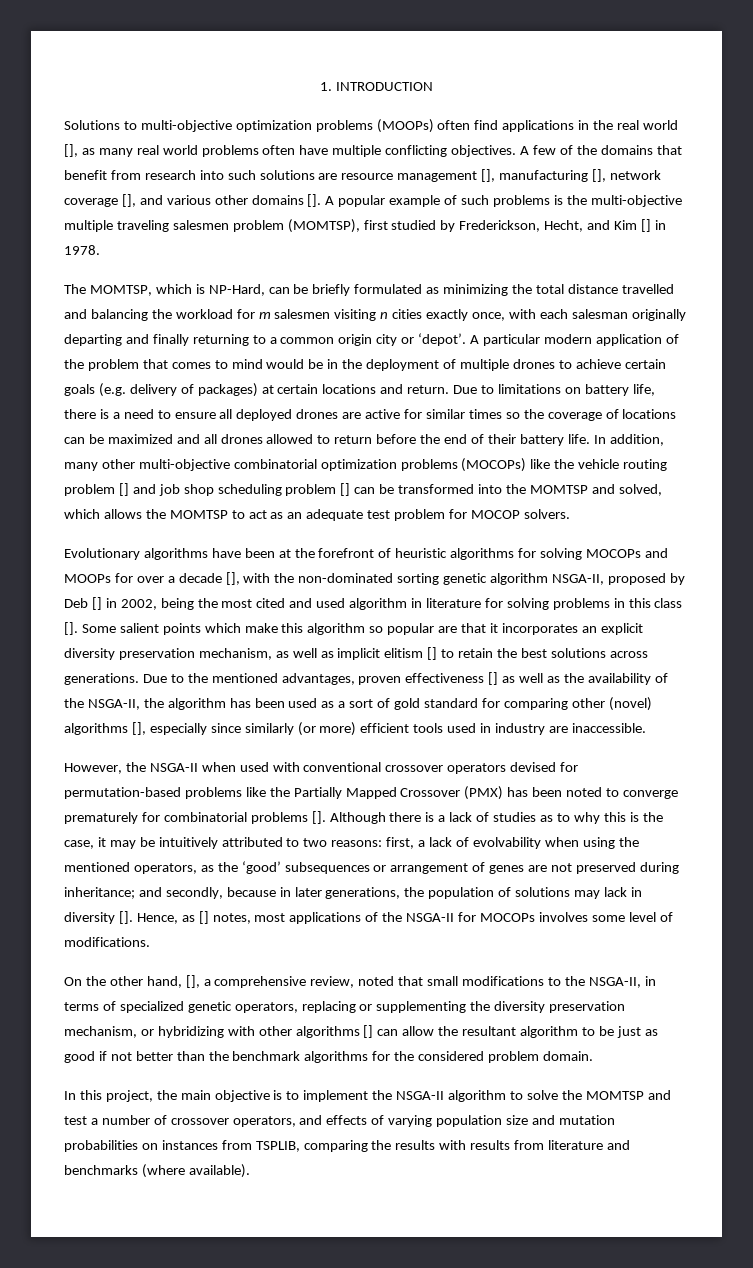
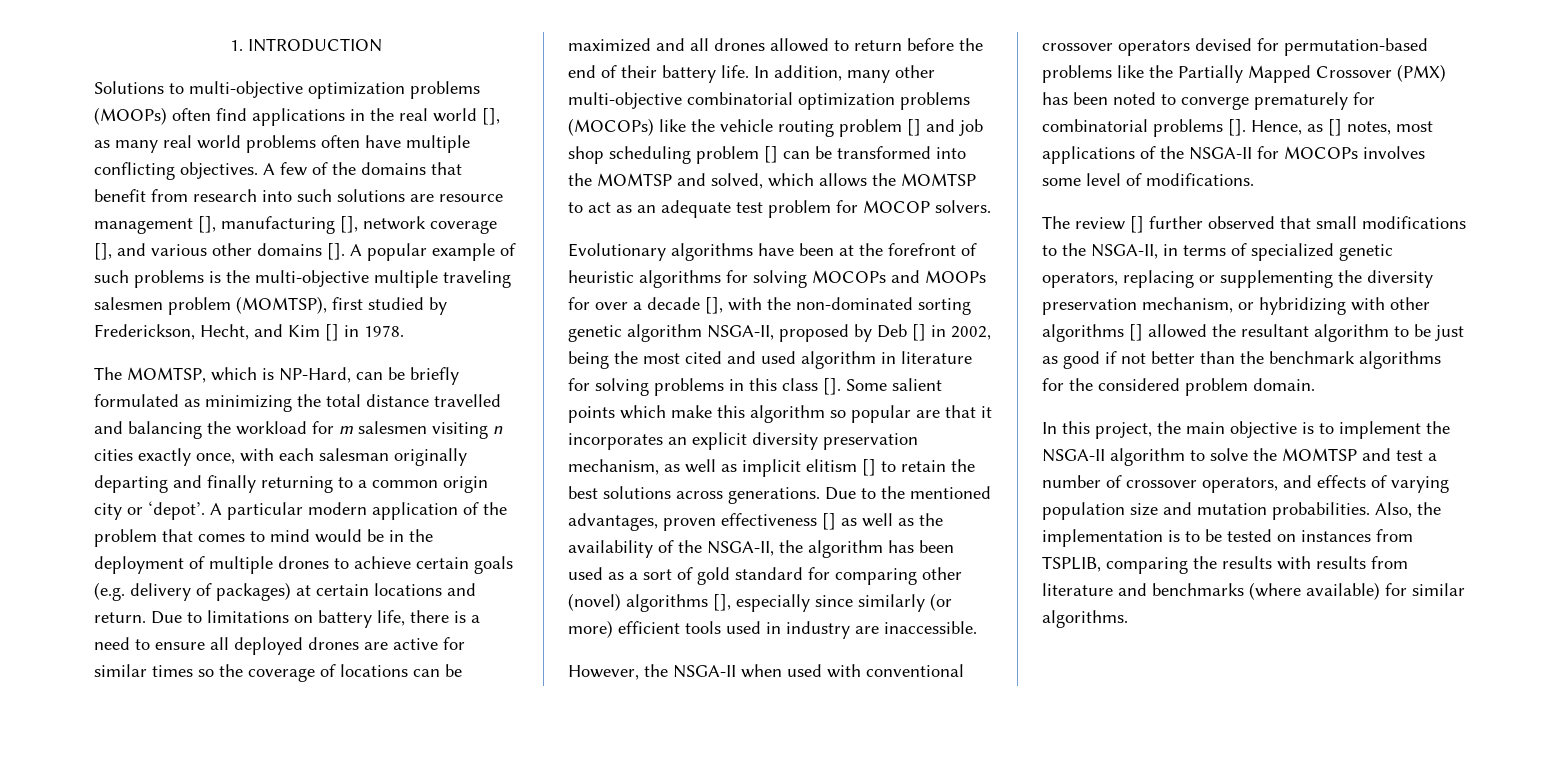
- Although there is a lack of studies as to why this is the case, it may be intuitively attributed to two reasons: first, a lack of evolvability when using the mentioned operators, as the ‘good’ subsequences or arrangement of genes are not preserved during inheritance; and secondly, because in later generations, the population of solutions may lack in diversity [].
- On the other hand, [], a comprehensive review, noted that small modifications to the NSGA-II, in terms of specialized genetic operators, replacing or supplementing the diversity preservation mechanism, or hybridizing with other algorithms [] can allow the resultant algorithm to be just as good if not better than the benchmark algorithms for the considered problem domain.
+ The review [] further observed that small modifications to the NSGA-II, in terms of specialized genetic operators, replacing or supplementing the diversity preservation mechanism, or hybridizing with other algorithms [] allowed the resultant algorithm to be just as good if not better than the benchmark algorithms for the considered problem domain.
- In this project, the main objective is to implement the NSGA-II algorithm to solve the MOMTSP and test a number of crossover operators, and effects of varying population size and mutation probabilities on instances from TSPLIB, comparing the results with results from literature and benchmarks (where available).
+ In this project, the main objective is to implement the NSGA-II algorithm to solve the MOMTSP and test a number of crossover operators, and effects of varying population size and mutation probabilities. Also, the implementation is to be tested on instances from TSPLIB, comparing the results with results from literature and benchmarks (where available) for similar algorithms.

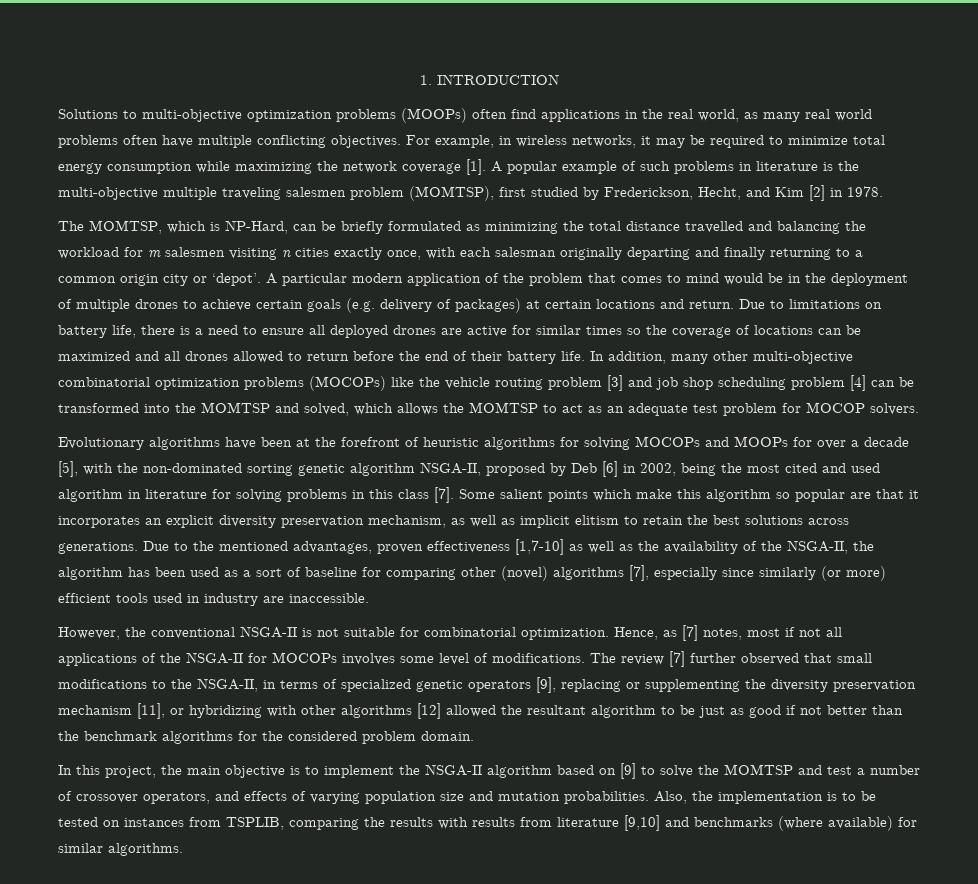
- Solutions to multi-objective optimization problems (MOOPs) often find applications in the real world [], as many real world problems often have multiple conflicting objectives.
+ Solutions to multi-objective optimization problems (MOOPs) often find applications in the real world, as many real world problems often have multiple conflicting objectives.
- A few of the domains that benefit from research into such solutions are resource management [], manufacturing [], network coverage [], and various other domains [].
+ For example, in wireless networks, it may be required to minimize total energy consumption while maximizing the network coverage [1].
- A popular example of such problems is the multi-objective multiple traveling salesmen problem (MOMTSP), first studied by Frederickson, Hecht, and Kim [] in 1978.
+ A popular example of such problems in literature is the multi-objective multiple traveling salesmen problem (MOMTSP), first studied by Frederickson, Hecht, and Kim [2] in 1978.
- In addition, many other multi-objective combinatorial optimization problems (MOCOPs) like the vehicle routing problem [] and job shop scheduling problem [] can be transformed into the MOMTSP and solved, which allows the MOMTSP to act as an adequate test problem for MOCOP solvers.
+ In addition, many other multi-objective combinatorial optimization problems (MOCOPs) like the vehicle routing problem [3] and job shop scheduling problem [4] can be transformed into the MOMTSP and solved, which allows the MOMTSP to act as an adequate test problem for MOCOP solvers.
- Evolutionary algorithms have been at the forefront of heuristic algorithms for solving MOCOPs and MOOPs for over a decade [], with the non-dominated sorting genetic algorithm NSGA-II, proposed by Deb [] in 2002, being the most cited and used algorithm in literature for solving problems in this class [].
+ Evolutionary algorithms have been at the forefront of heuristic algorithms for solving MOCOPs and MOOPs for over a decade [5], with the non-dominated sorting genetic algorithm NSGA-II, proposed by Deb [6] in 2002, being the most cited and used algorithm in literature for solving problems in this class [7].
- Some salient points which make this algorithm so popular are that it incorporates an explicit diversity preservation mechanism, as well as implicit elitism [] to retain the best solutions across generations.
+ Some salient points which make this algorithm so popular are that it incorporates an explicit diversity preservation mechanism, as well as implicit elitism to retain the best solutions across generations.
- Due to the mentioned advantages, proven effectiveness [] as well as the availability of the NSGA-II, the algorithm has been used as a sort of gold standard for comparing other (novel) algorithms [], especially since similarly (or more) efficient tools used in industry are inaccessible.
+ Due to the mentioned advantages, proven effectiveness [1,7-10] as well as the availability of the NSGA-II, the algorithm has been used as a sort of baseline for comparing other (novel) algorithms [7], especially since similarly (or more) efficient tools used in industry are inaccessible.
- However, the NSGA-II when used with conventional crossover operators devised for permutation-based problems like the Partially Mapped Crossover (PMX) has been noted to converge prematurely for combinatorial problems [].
+ However, the conventional NSGA-II is not suitable for combinatorial optimization.
- Hence, as [] notes, most applications of the NSGA-II for MOCOPs involves some level of modifications.
- The review [] further observed that small modifications to the NSGA-II, in terms of specialized genetic operators, replacing or supplementing the diversity preservation mechanism, or hybridizing with other algorithms [] allowed the resultant algorithm to be just as good if not better than the benchmark algorithms for the considered problem domain.
+ Hence, as [7] notes, most if not all applications of the NSGA-II for MOCOPs involves some level of modifications. The review [7] further observed that small modifications to the NSGA-II, in terms of specialized genetic operators [9], replacing or supplementing the diversity preservation mechanism [11], or hybridizing with other algorithms [12] allowed the resultant algorithm to be just as good if not better than the benchmark algorithms for the considered problem domain.
- In this project, the main objective is to implement the NSGA-II algorithm to solve the MOMTSP and test a number of crossover operators, and effects of varying population size and mutation probabilities.
+ In this project, the main objective is to implement the NSGA-II algorithm based on [9] to solve the MOMTSP and test a number of crossover operators, and effects of varying population size and mutation probabilities.
- Also, the implementation is to be tested on instances from TSPLIB, comparing the results with results from literature and benchmarks (where available) for similar algorithms.
+ Also, the implementation is to be tested on instances from TSPLIB, comparing the results with results from literature [9,10] and benchmarks (where available) for similar algorithms.

